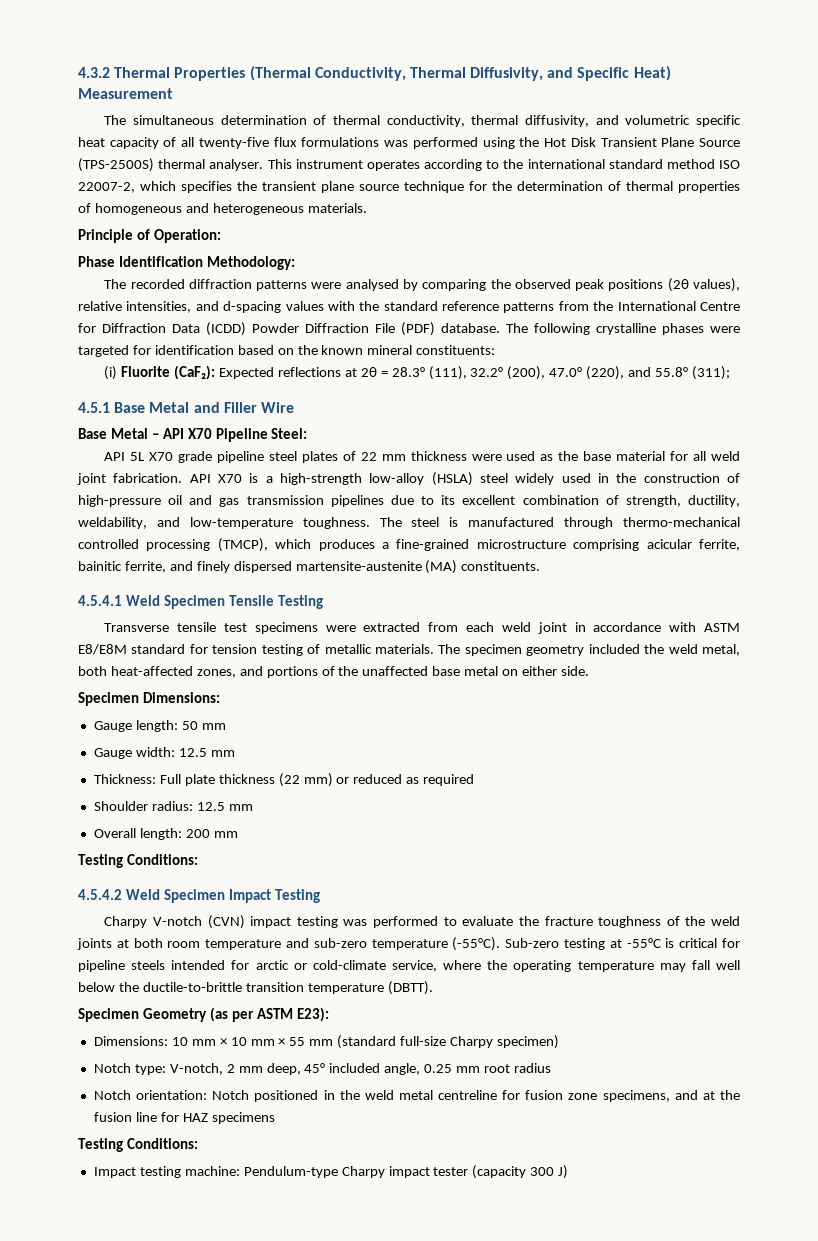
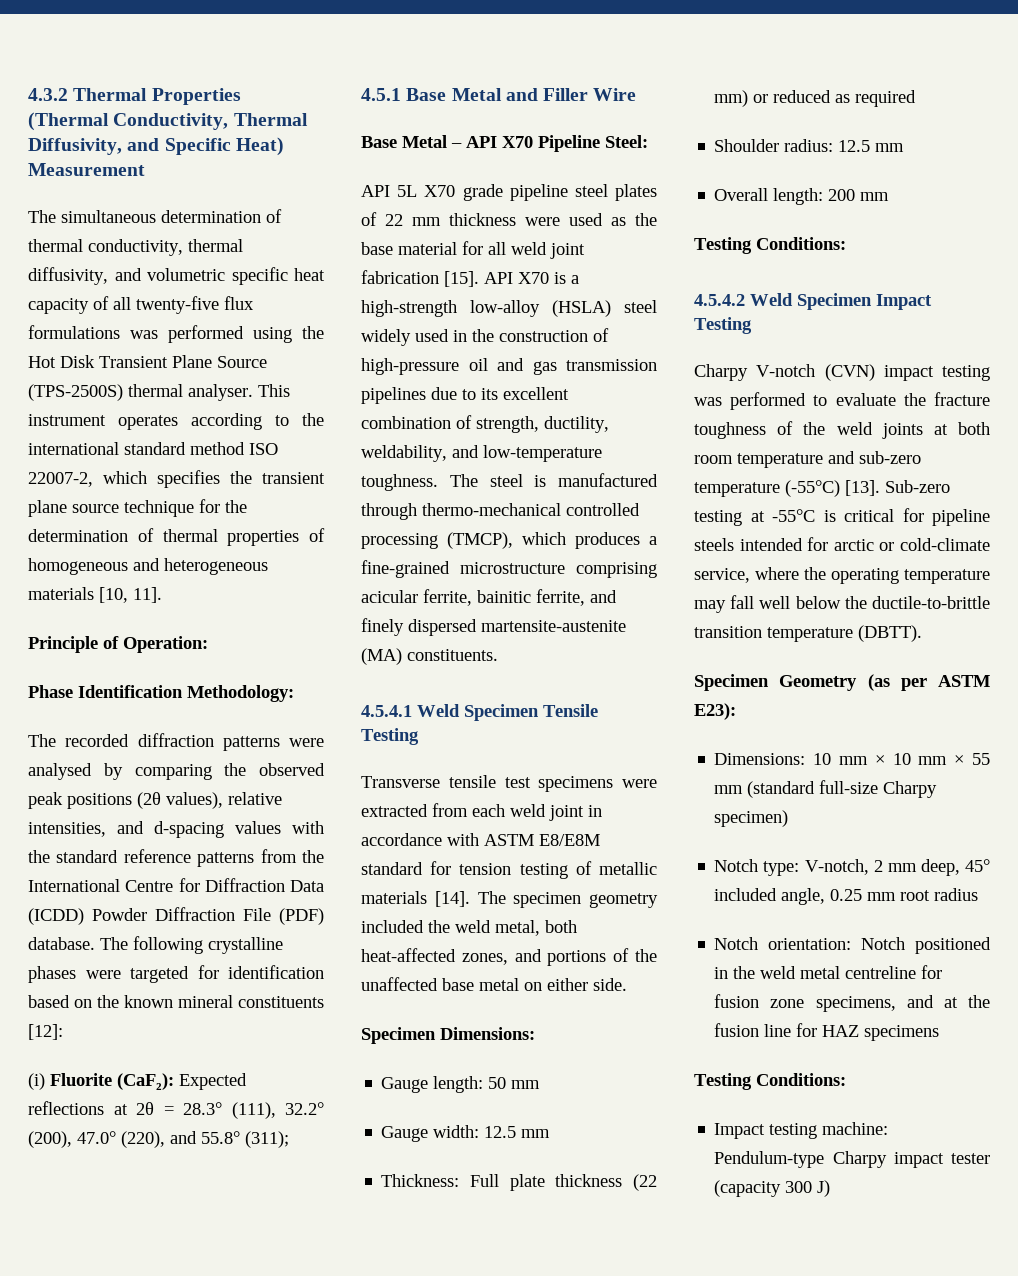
- This instrument operates according to the international standard method ISO 22007-2, which specifies the transient plane source technique for the determination of thermal properties of homogeneous and heterogeneous materials.
+ This instrument operates according to the international standard method ISO 22007-2, which specifies the transient plane source technique for the determination of thermal properties of homogeneous and heterogeneous materials [10, 11].
- The following crystalline phases were targeted for identification based on the known mineral constituents:
+ The following crystalline phases were targeted for identification based on the known mineral constituents [12]:
- API 5L X70 grade pipeline steel plates of 22 mm thickness were used as the base material for all weld joint fabrication.
+ API 5L X70 grade pipeline steel plates of 22 mm thickness were used as the base material for all weld joint fabrication [15].
- Transverse tensile test specimens were extracted from each weld joint in accordance with ASTM E8/E8M standard for tension testing of metallic materials.
+ Transverse tensile test specimens were extracted from each weld joint in accordance with ASTM E8/E8M standard for tension testing of metallic materials [14].
- Charpy V-notch (CVN) impact testing was performed to evaluate the fracture toughness of the weld joints at both room temperature and sub-zero temperature (-55°C).
+ Charpy V-notch (CVN) impact testing was performed to evaluate the fracture toughness of the weld joints at both room temperature and sub-zero temperature (-55°C) [13].

